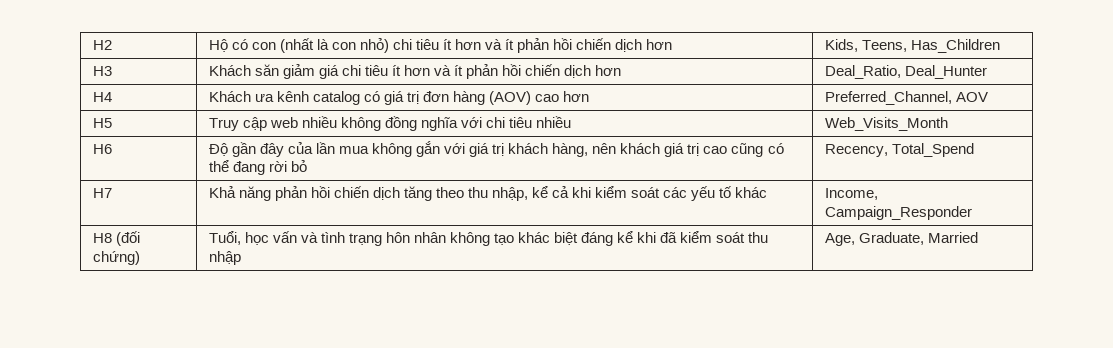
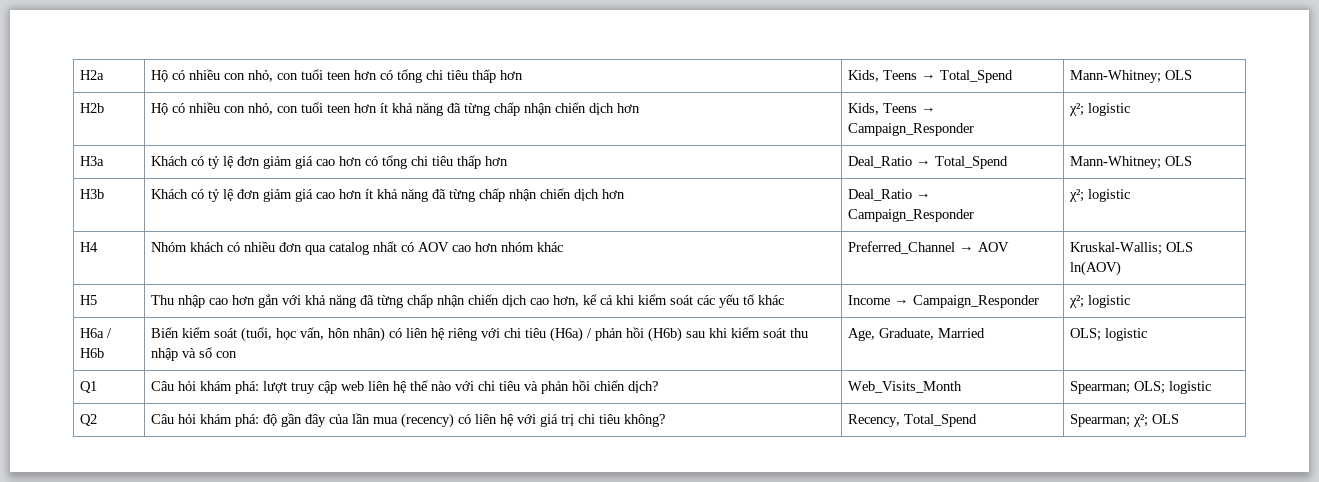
- H2 | Hộ có con (nhất là con nhỏ) chi tiêu ít hơn và ít phản hồi chiến dịch hơn | Kids, Teens, Has_Children
- H3 | Khách săn giảm giá chi tiêu ít hơn và ít phản hồi chiến dịch hơn | Deal_Ratio, Deal_Hunter
- H4 | Khách ưa kênh catalog có giá trị đơn hàng (AOV) cao hơn | Preferred_Channel, AOV
- H5 | Truy cập web nhiều không đồng nghĩa với chi tiêu nhiều | Web_Visits_Month
- H6 | Độ gần đây của lần mua không gắn với giá trị khách hàng, nên khách giá trị cao cũng có thể đang rời bỏ | Recency, Total_Spend
- H7 | Khả năng phản hồi chiến dịch tăng theo thu nhập, kể cả khi kiểm soát các yếu tố khác | Income, Campaign_Responder
- H8 (đối chứng) | Tuổi, học vấn và tình trạng hôn nhân không tạo khác biệt đáng kể khi đã kiểm soát thu nhập | Age, Graduate, Married
+ H2a | Hộ có nhiều con nhỏ, con tuổi teen hơn có tổng chi tiêu thấp hơn | Kids, Teens → Total_Spend | Mann-Whitney; OLS
+ H2b | Hộ có nhiều con nhỏ, con tuổi teen hơn ít khả năng đã từng chấp nhận chiến dịch hơn | Kids, Teens → Campaign_Responder | χ²; logistic
+ H3a | Khách có tỷ lệ đơn giảm giá cao hơn có tổng chi tiêu thấp hơn | Deal_Ratio → Total_Spend | Mann-Whitney; OLS
+ H3b | Khách có tỷ lệ đơn giảm giá cao hơn ít khả năng đã từng chấp nhận chiến dịch hơn | Deal_Ratio → Campaign_Responder | χ²; logistic
+ H4 | Nhóm khách có nhiều đơn qua catalog nhất có AOV cao hơn nhóm khác | Preferred_Channel → AOV | Kruskal-Wallis; OLS ln(AOV)
+ H5 | Thu nhập cao hơn gắn với khả năng đã từng chấp nhận chiến dịch cao hơn, kể cả khi kiểm soát các yếu tố khác | Income → Campaign_Responder | χ²; logistic
+ H6a / H6b | Biến kiểm soát (tuổi, học vấn, hôn nhân) có liên hệ riêng với chi tiêu (H6a) / phản hồi (H6b) sau khi kiểm soát thu nhập và số con | Age, Graduate, Married | OLS; logistic
+ Q1 | Câu hỏi khám phá: lượt truy cập web liên hệ thế nào với chi tiêu và phản hồi chiến dịch? | Web_Visits_Month | Spearman; OLS; logistic
+ Q2 | Câu hỏi khám phá: độ gần đây của lần mua (recency) có liên hệ với giá trị chi tiêu không? | Recency, Total_Spend | Spearman; χ²; OLS

